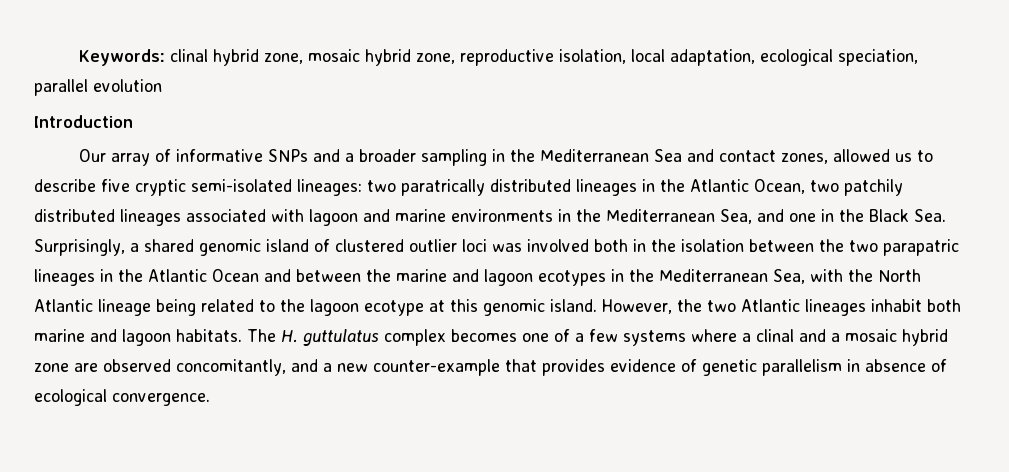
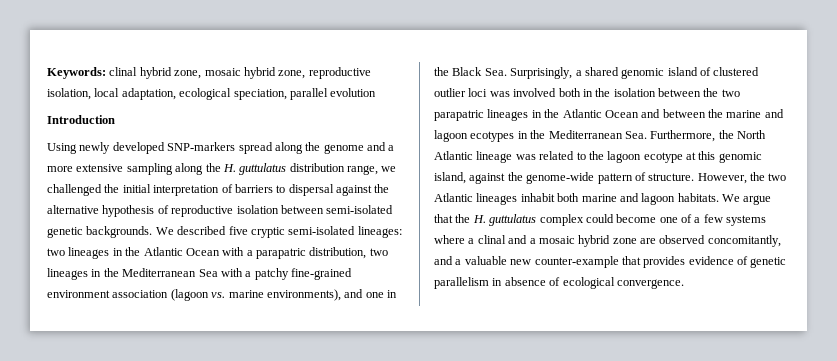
- Our array of informative SNPs and a broader sampling in the Mediterranean Sea and contact zones, allowed us to describe five cryptic semi-isolated lineages: two paratrically distributed lineages in the Atlantic Ocean, two patchily distributed lineages associated with lagoon and marine environments in the Mediterranean Sea, and one in the Black Sea. Surprisingly, a shared genomic island of clustered outlier loci was involved both in the isolation between the two parapatric lineages in the Atlantic Ocean and between the marine and lagoon ecotypes in the Mediterranean Sea, with the North Atlantic lineage being related to the lagoon ecotype at this genomic island.
+ Using newly developed SNP-markers spread along the genome and a more extensive sampling along the H. guttulatus distribution range, we challenged the initial interpretation of barriers to dispersal against the alternative hypothesis of reproductive isolation between semi-isolated genetic backgrounds. We described five cryptic semi-isolated lineages: two lineages in the Atlantic Ocean with a parapatric distribution, two lineages in the Mediterranean Sea with a patchy fine-grained environment association (lagoon vs. marine environments), and one in the Black Sea. Surprisingly, a shared genomic island of clustered outlier loci was involved both in the isolation between the two parapatric lineages in the Atlantic Ocean and between the marine and lagoon ecotypes in the Mediterranean Sea. Furthermore, the North Atlantic lineage was related to the lagoon ecotype at this genomic island, against the genome-wide pattern of structure.
- The H. guttulatus complex becomes one of a few systems where a clinal and a mosaic hybrid zone are observed concomitantly, and a new counter-example that provides evidence of genetic parallelism in absence of ecological convergence.
+ We argue that the H. guttulatus complex could become one of a few systems where a clinal and a mosaic hybrid zone are observed concomitantly, and a valuable new counter-example that provides evidence of genetic parallelism in absence of ecological convergence.

